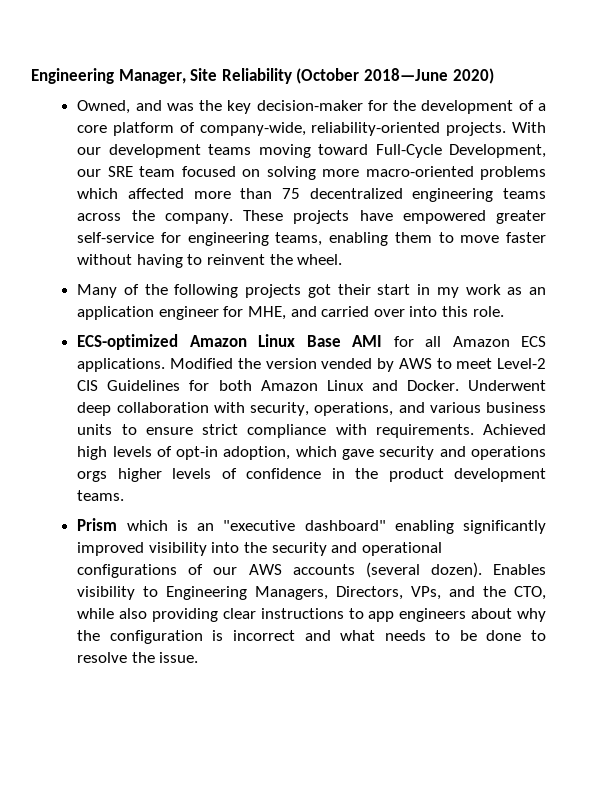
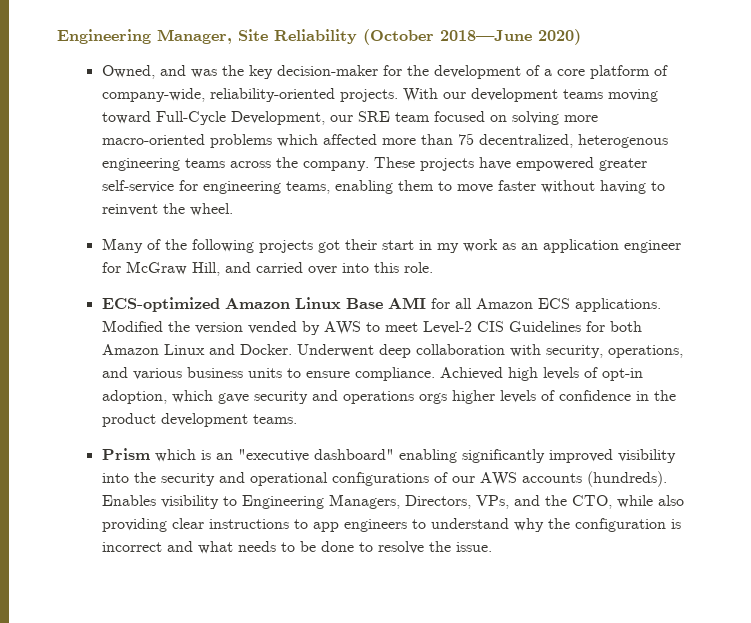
- With our development teams moving toward Full-Cycle Development, our SRE team focused on solving more macro-oriented problems which affected more than 75 decentralized engineering teams across the company.
+ With our development teams moving toward Full-Cycle Development, our SRE team focused on solving more macro-oriented problems which affected more than 75 decentralized, heterogenous engineering teams across the company.
- Many of the following projects got their start in my work as an application engineer for MHE, and carried over into this role.
+ Many of the following projects got their start in my work as an application engineer for McGraw Hill, and carried over into this role.
- Underwent deep collaboration with security, operations, and various business units to ensure strict compliance with requirements.
+ Underwent deep collaboration with security, operations, and various business units to ensure compliance.
- Prism which is an "executive dashboard" enabling significantly improved visibility into the security and operational configurations of our AWS accounts (several dozen).
+ Prism which is an "executive dashboard" enabling significantly improved visibility into the security and operational configurations of our AWS accounts (hundreds).
- Enables visibility to Engineering Managers, Directors, VPs, and the CTO, while also providing clear instructions to app engineers about why the configuration is incorrect and what needs to be done to resolve the issue.
+ Enables visibility to Engineering Managers, Directors, VPs, and the CTO, while also providing clear instructions to app engineers to understand why the configuration is incorrect and what needs to be done to resolve the issue.

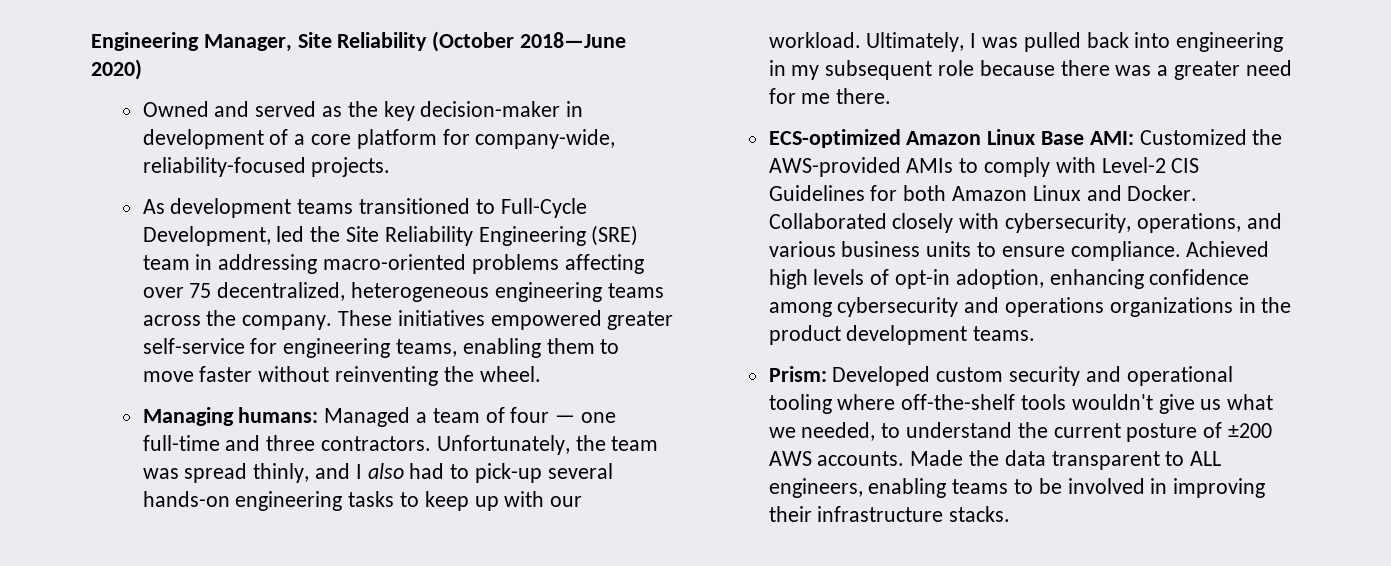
- Owned, and was the key decision-maker for the development of a core platform of company-wide, reliability-oriented projects. With our development teams moving toward Full-Cycle Development, our SRE team focused on solving more macro-oriented problems which affected more than 75 decentralized, heterogenous engineering teams across the company.
+ Owned and served as the key decision-maker in development of a core platform for company-wide, reliability-focused projects.
+ As development teams transitioned to Full-Cycle Development, led the Site Reliability Engineering (SRE) team in addressing macro-oriented problems affecting over 75 decentralized, heterogeneous engineering teams across the company.
- These projects have empowered greater self-service for engineering teams, enabling them to move faster without having to reinvent the wheel.
+ These initiatives empowered greater self-service for engineering teams, enabling them to move faster without reinventing the wheel.
- Many of the following projects got their start in my work as an application engineer for McGraw Hill, and carried over into this role.
- ECS-optimized Amazon Linux Base AMI for all Amazon ECS applications. Modified the version vended by AWS to meet Level-2 CIS Guidelines for both Amazon Linux and Docker.
+ Managing humans: Managed a team of four — one full-time and three contractors. Unfortunately, the team was spread thinly, and I also had to pick-up several hands-on engineering tasks to keep up with our workload. Ultimately, I was pulled back into engineering in my subsequent role because there was a greater need for me there.
+ ECS-optimized Amazon Linux Base AMI: Customized the AWS-provided AMIs to comply with Level-2 CIS Guidelines for both Amazon Linux and Docker.
- Underwent deep collaboration with security, operations, and various business units to ensure compliance.
+ Collaborated closely with cybersecurity, operations, and various business units to ensure compliance.
- Achieved high levels of opt-in adoption, which gave security and operations orgs higher levels of confidence in the product development teams.
+ Achieved high levels of opt-in adoption, enhancing confidence among cybersecurity and operations organizations in the product development teams.
- Prism which is an "executive dashboard" enabling significantly improved visibility into the security and operational configurations of our AWS accounts (hundreds). Enables visibility to Engineering Managers, Directors, VPs, and the CTO, while also providing clear instructions to app engineers to understand why the configuration is incorrect and what needs to be done to resolve the issue.
+ Prism: Developed custom security and operational tooling where off-the-shelf tools wouldn't give us what we needed, to understand the current posture of ±200 AWS accounts. Made the data transparent to ALL engineers, enabling teams to be involved in improving their infrastructure stacks.

